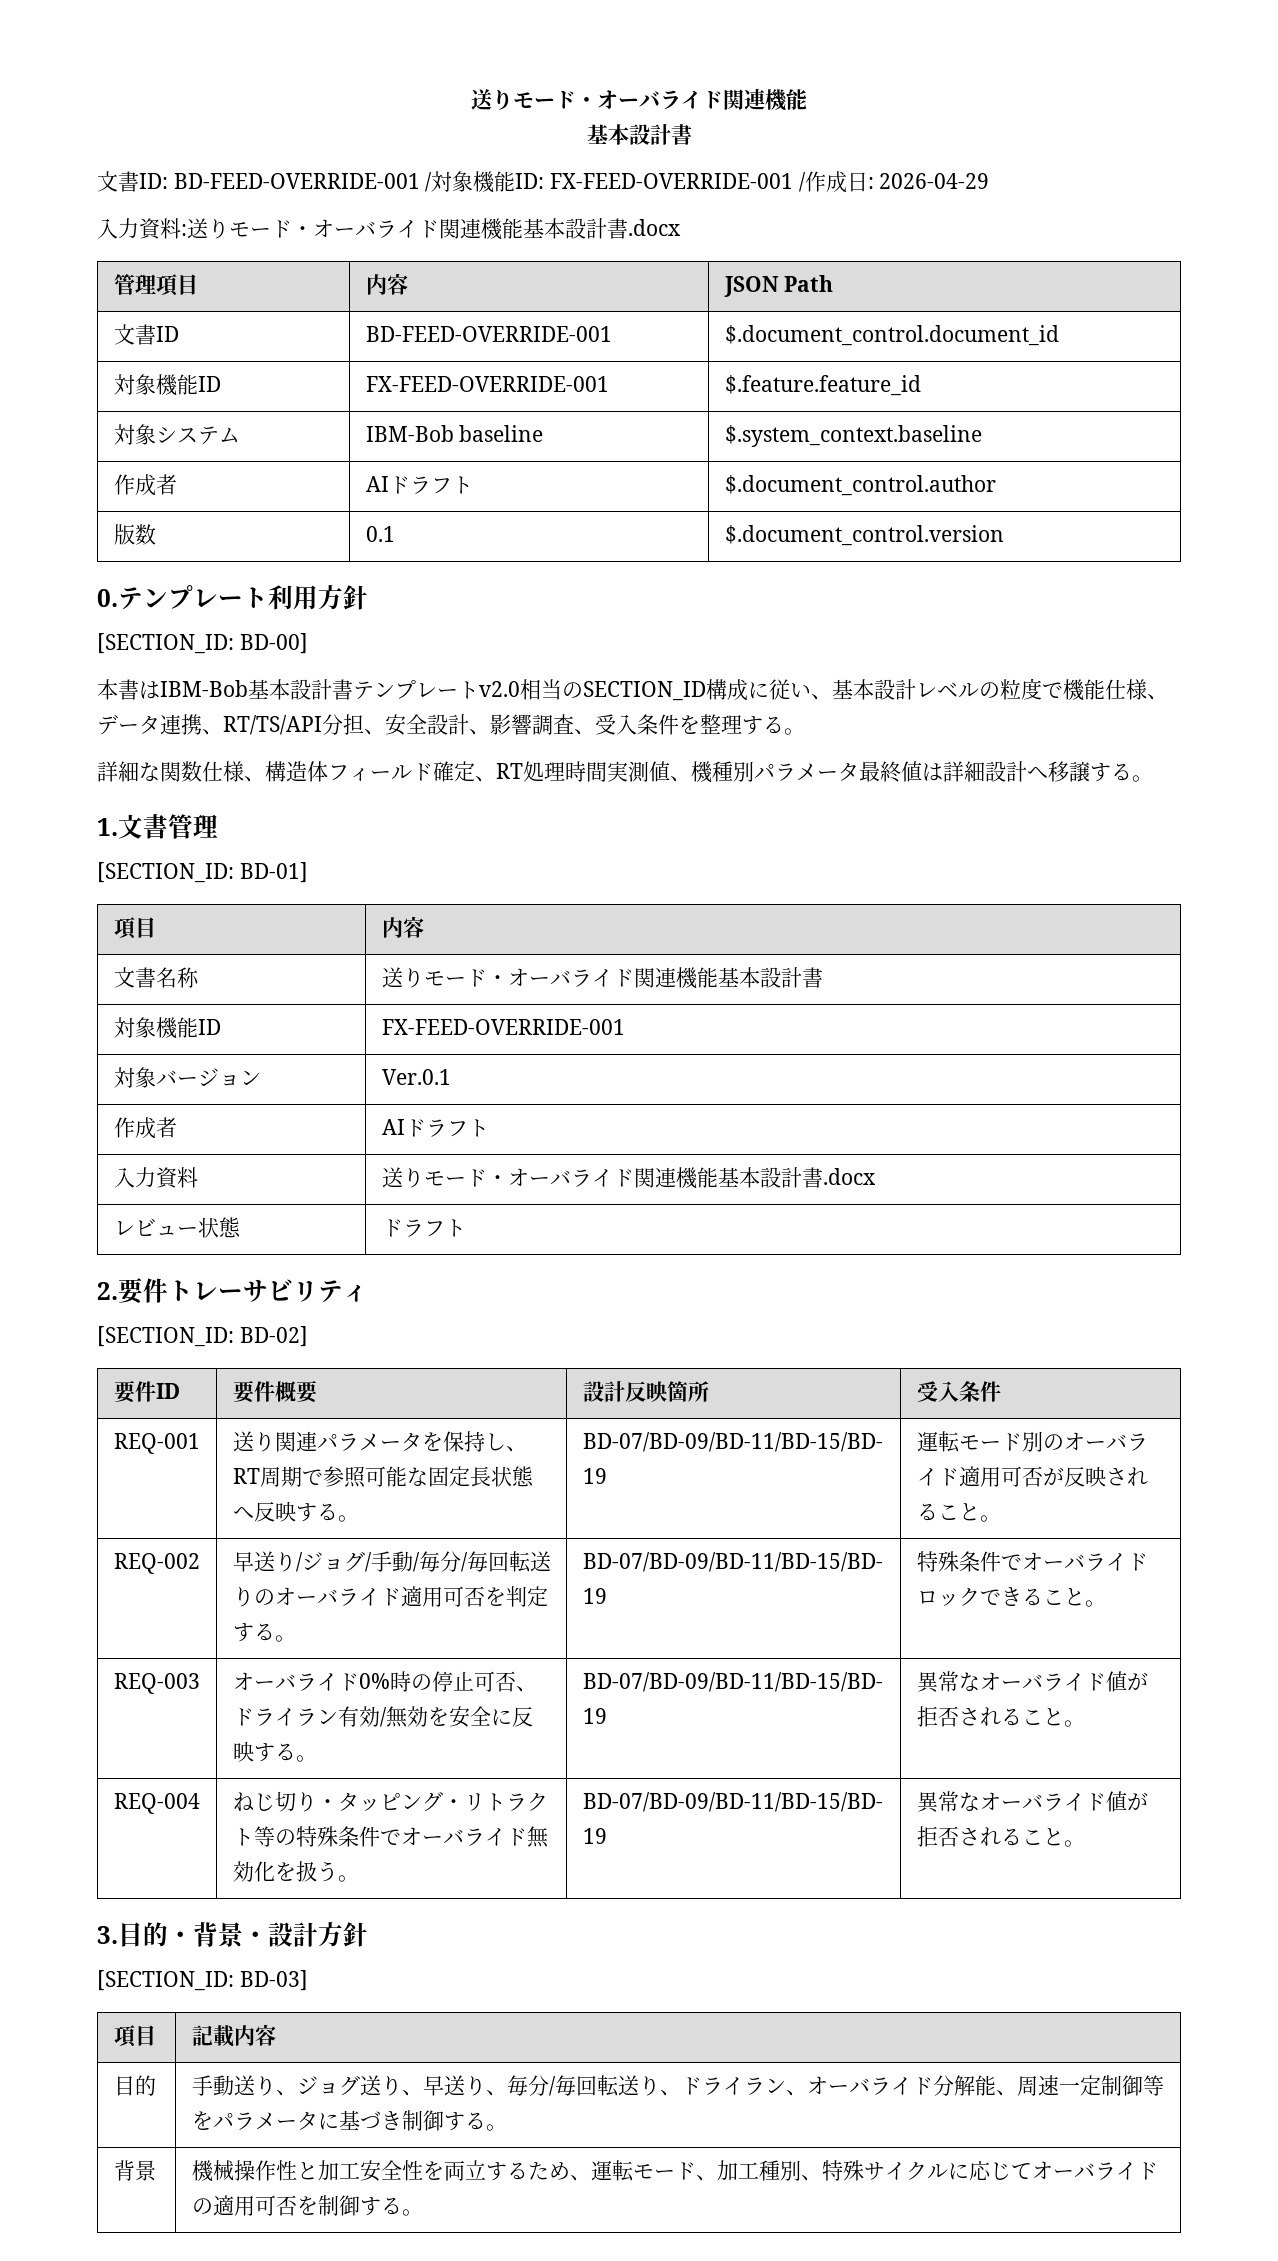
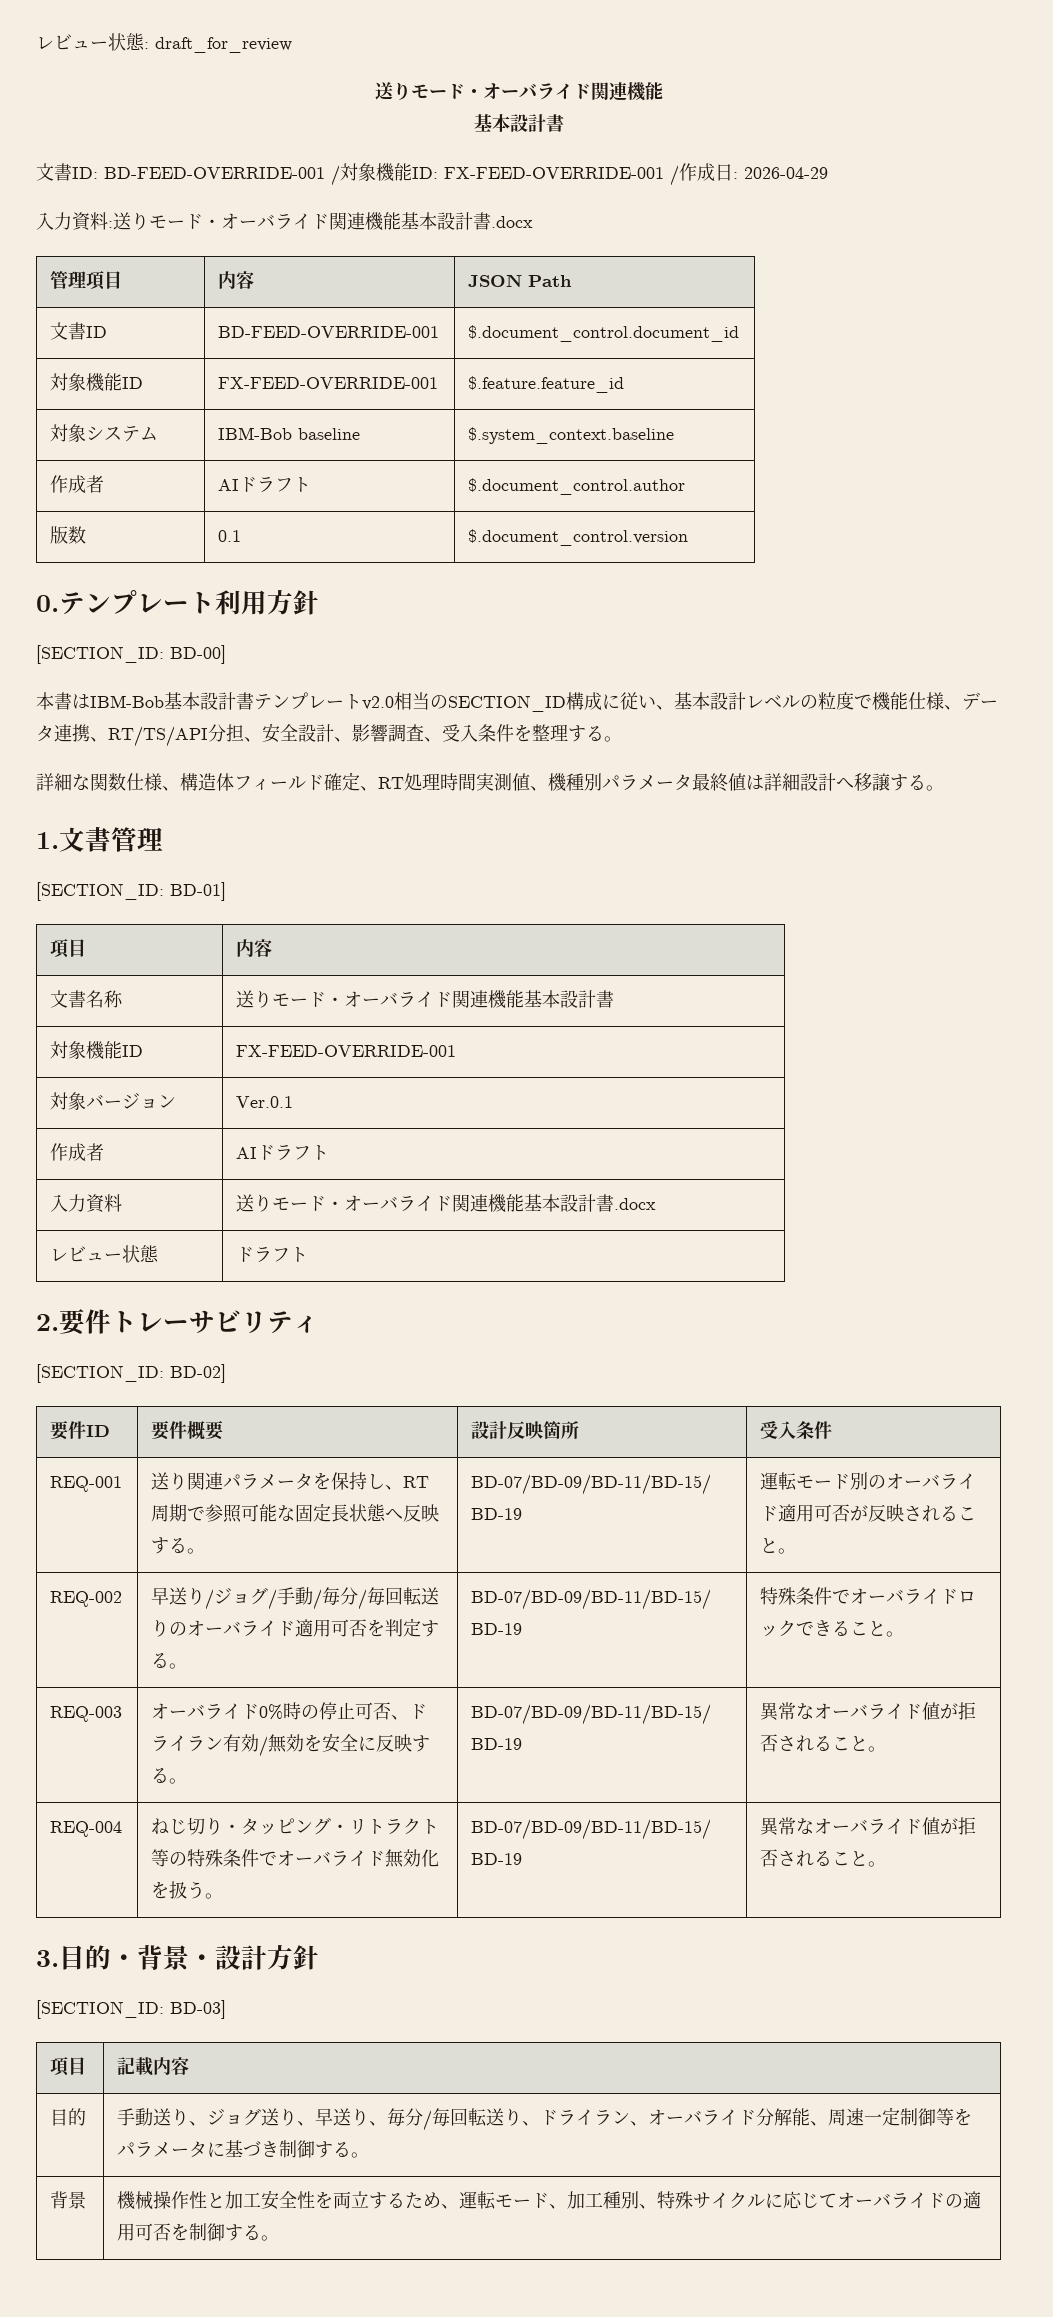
+ レビュー状態: draft_for_review

